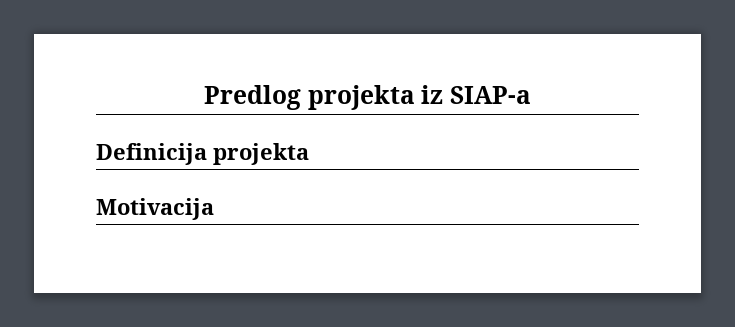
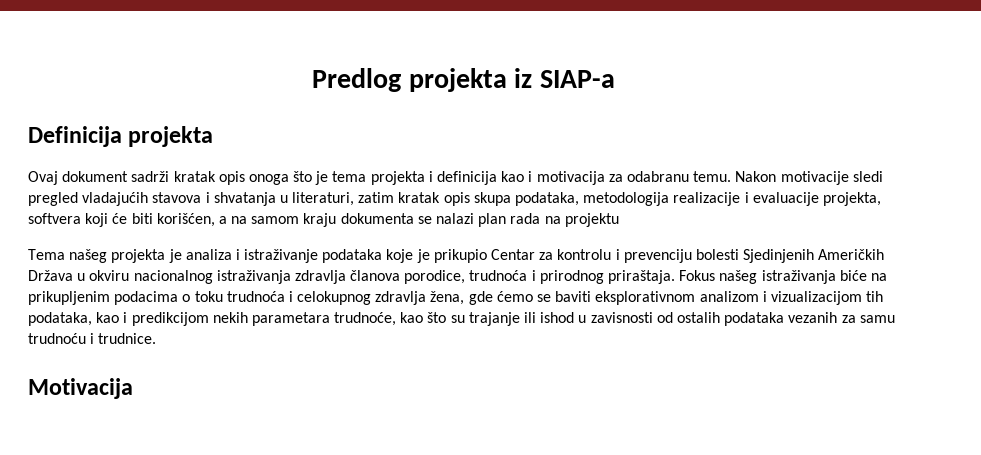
+ Ovaj dokument sadrži kratak opis onoga što je tema projekta i definicija kao i motivacija za odabranu temu. Nakon motivacije sledi pregled vladajućih stavova i shvatanja u literaturi, zatim kratak opis skupa podataka, metodologija realizacije i evaluacije projekta, softvera koji će biti korišćen, a na samom kraju dokumenta se nalazi plan rada na projektu
+ Tema našeg projekta je analiza i istraživanje podataka koje je prikupio Centar za kontrolu i prevenciju bolesti Sjedinjenih Američkih Država u okviru nacionalnog istraživanja zdravlja članova porodice, trudnoća i prirodnog priraštaja. Fokus našeg istraživanja biće na prikupljenim podacima o toku trudnoća i celokupnog zdravlja žena, gde ćemo se baviti eksplorativnom analizom i vizualizacijom tih podataka, kao i predikcijom nekih parametara trudnoće, kao što su trajanje ili ishod u zavisnosti od ostalih podataka vezanih za samu trudnoću i trudnice.

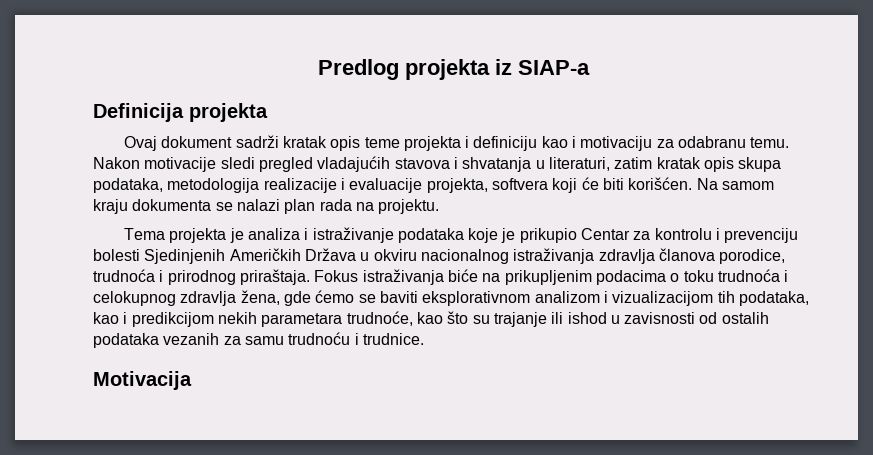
- Ovaj dokument sadrži kratak opis onoga što je tema projekta i definicija kao i motivacija za odabranu temu.
+ Ovaj dokument sadrži kratak opis teme projekta i definiciju kao i motivaciju za odabranu temu.
- Nakon motivacije sledi pregled vladajućih stavova i shvatanja u literaturi, zatim kratak opis skupa podataka, metodologija realizacije i evaluacije projekta, softvera koji će biti korišćen, a na samom kraju dokumenta se nalazi plan rada na projektu
+ Nakon motivacije sledi pregled vladajućih stavova i shvatanja u literaturi, zatim kratak opis skupa podataka, metodologija realizacije i evaluacije projekta, softvera koji će biti korišćen. Na samom kraju dokumenta se nalazi plan rada na projektu.
- Tema našeg projekta je analiza i istraživanje podataka koje je prikupio Centar za kontrolu i prevenciju bolesti Sjedinjenih Američkih Država u okviru nacionalnog istraživanja zdravlja članova porodice, trudnoća i prirodnog priraštaja.
+ Tema projekta je analiza i istraživanje podataka koje je prikupio Centar za kontrolu i prevenciju bolesti Sjedinjenih Američkih Država u okviru nacionalnog istraživanja zdravlja članova porodice, trudnoća i prirodnog priraštaja.
- Fokus našeg istraživanja biće na prikupljenim podacima o toku trudnoća i celokupnog zdravlja žena, gde ćemo se baviti eksplorativnom analizom i vizualizacijom tih podataka, kao i predikcijom nekih parametara trudnoće, kao što su trajanje ili ishod u zavisnosti od ostalih podataka vezanih za samu trudnoću i trudnice.
+ Fokus istraživanja biće na prikupljenim podacima o toku trudnoća i celokupnog zdravlja žena, gde ćemo se baviti eksplorativnom analizom i vizualizacijom tih podataka, kao i predikcijom nekih parametara trudnoće, kao što su trajanje ili ishod u zavisnosti od ostalih podataka vezanih za samu trudnoću i trudnice.

